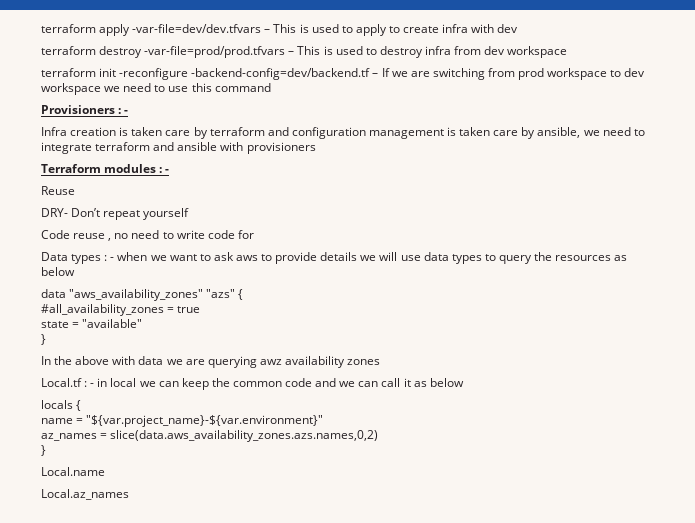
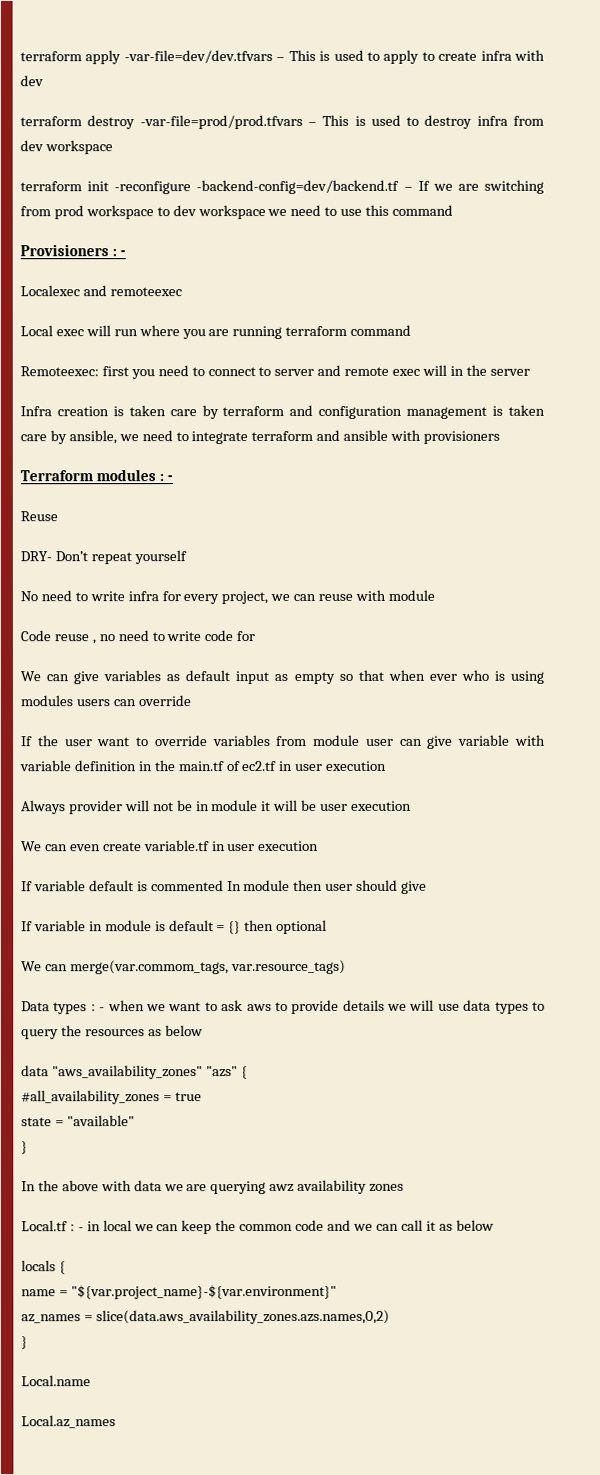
+ Localexec and remoteexec
+ Local exec will run where you are running terraform command
+ Remoteexec: first you need to connect to server and remote exec will in the server
+ No need to write infra for every project, we can reuse with module
+ We can give variables as default input as empty so that when ever who is using modules users can override
+ If the user want to override variables from module user can give variable with variable definition in the main.tf of ec2.tf in user execution
+ Always provider will not be in module it will be user execution
+ We can even create variable.tf in user execution
+ If variable default is commented In module then user should give
+ If variable in module is default = {} then optional
+ We can merge(var.commom_tags, var.resource_tags)

